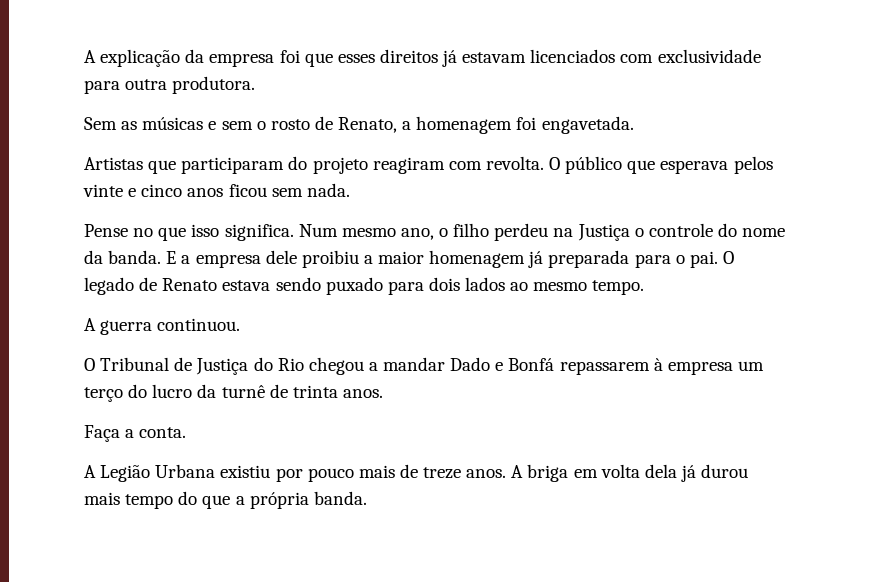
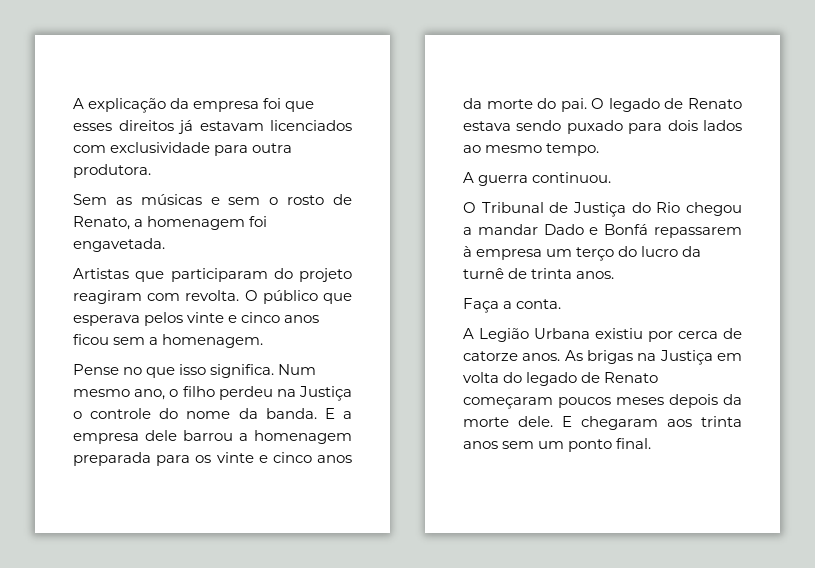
- O público que esperava pelos vinte e cinco anos ficou sem nada.
+ O público que esperava pelos vinte e cinco anos ficou sem a homenagem.
- E a empresa dele proibiu a maior homenagem já preparada para o pai.
+ E a empresa dele barrou a homenagem preparada para os vinte e cinco anos da morte do pai.
- A Legião Urbana existiu por pouco mais de treze anos. A briga em volta dela já durou mais tempo do que a própria banda.
+ A Legião Urbana existiu por cerca de catorze anos. As brigas na Justiça em volta do legado de Renato começaram poucos meses depois da morte dele. E chegaram aos trinta anos sem um ponto final.

